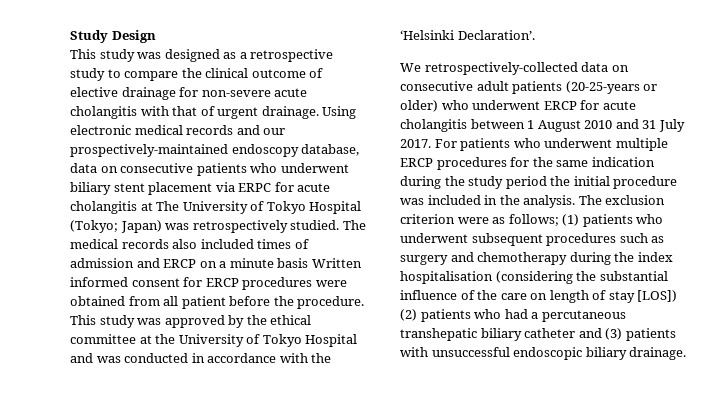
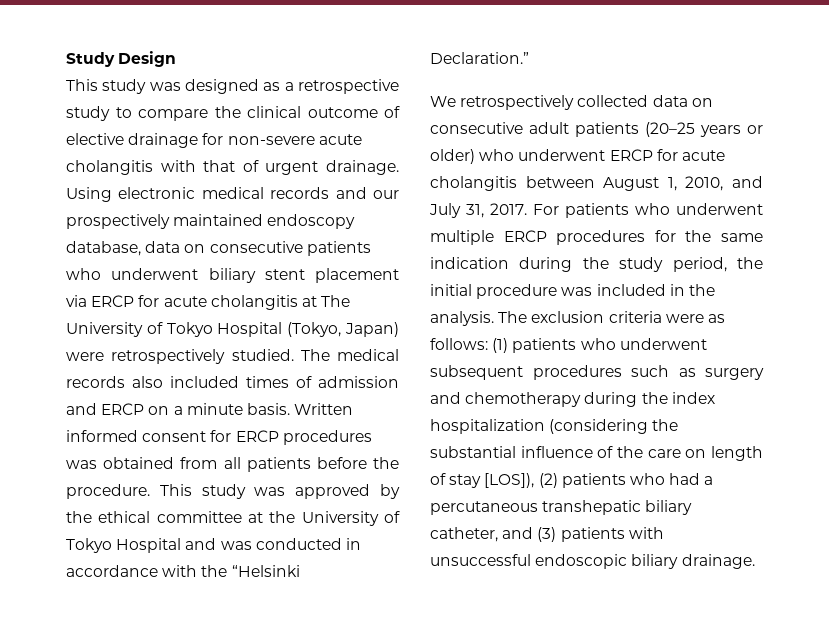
- Using electronic medical records and our prospectively-maintained endoscopy database, data on consecutive patients who underwent biliary stent placement via ERPC for acute cholangitis at The University of Tokyo Hospital (Tokyo; Japan) was retrospectively studied.
+ Using electronic medical records and our prospectively maintained endoscopy database, data on consecutive patients who underwent biliary stent placement via ERCP for acute cholangitis at The University of Tokyo Hospital (Tokyo, Japan) were retrospectively studied.
- The medical records also included times of admission and ERCP on a minute basis Written informed consent for ERCP procedures were obtained from all patient before the procedure.
+ The medical records also included times of admission and ERCP on a minute basis. Written informed consent for ERCP procedures was obtained from all patients before the procedure.
- This study was approved by the ethical committee at the University of Tokyo Hospital and was conducted in accordance with the ‘Helsinki Declaration’.
+ This study was approved by the ethical committee at the University of Tokyo Hospital and was conducted in accordance with the “Helsinki Declaration.”
- We retrospectively-collected data on consecutive adult patients (20-25-years or older) who underwent ERCP for acute cholangitis between 1 August 2010 and 31 July 2017.
+ We retrospectively collected data on consecutive adult patients (20–25 years or older) who underwent ERCP for acute cholangitis between August 1, 2010, and July 31, 2017.
- For patients who underwent multiple ERCP procedures for the same indication during the study period the initial procedure was included in the analysis.
+ For patients who underwent multiple ERCP procedures for the same indication during the study period, the initial procedure was included in the analysis.
- The exclusion criterion were as follows; (1) patients who underwent subsequent procedures such as surgery and chemotherapy during the index hospitalisation (considering the substantial influence of the care on length of stay [LOS]) (2) patients who had a percutaneous transhepatic biliary catheter and (3) patients with unsuccessful endoscopic biliary drainage.
+ The exclusion criteria were as follows: (1) patients who underwent subsequent procedures such as surgery and chemotherapy during the index hospitalization (considering the substantial influence of the care on length of stay [LOS]), (2) patients who had a percutaneous transhepatic biliary catheter, and (3) patients with unsuccessful endoscopic biliary drainage.

